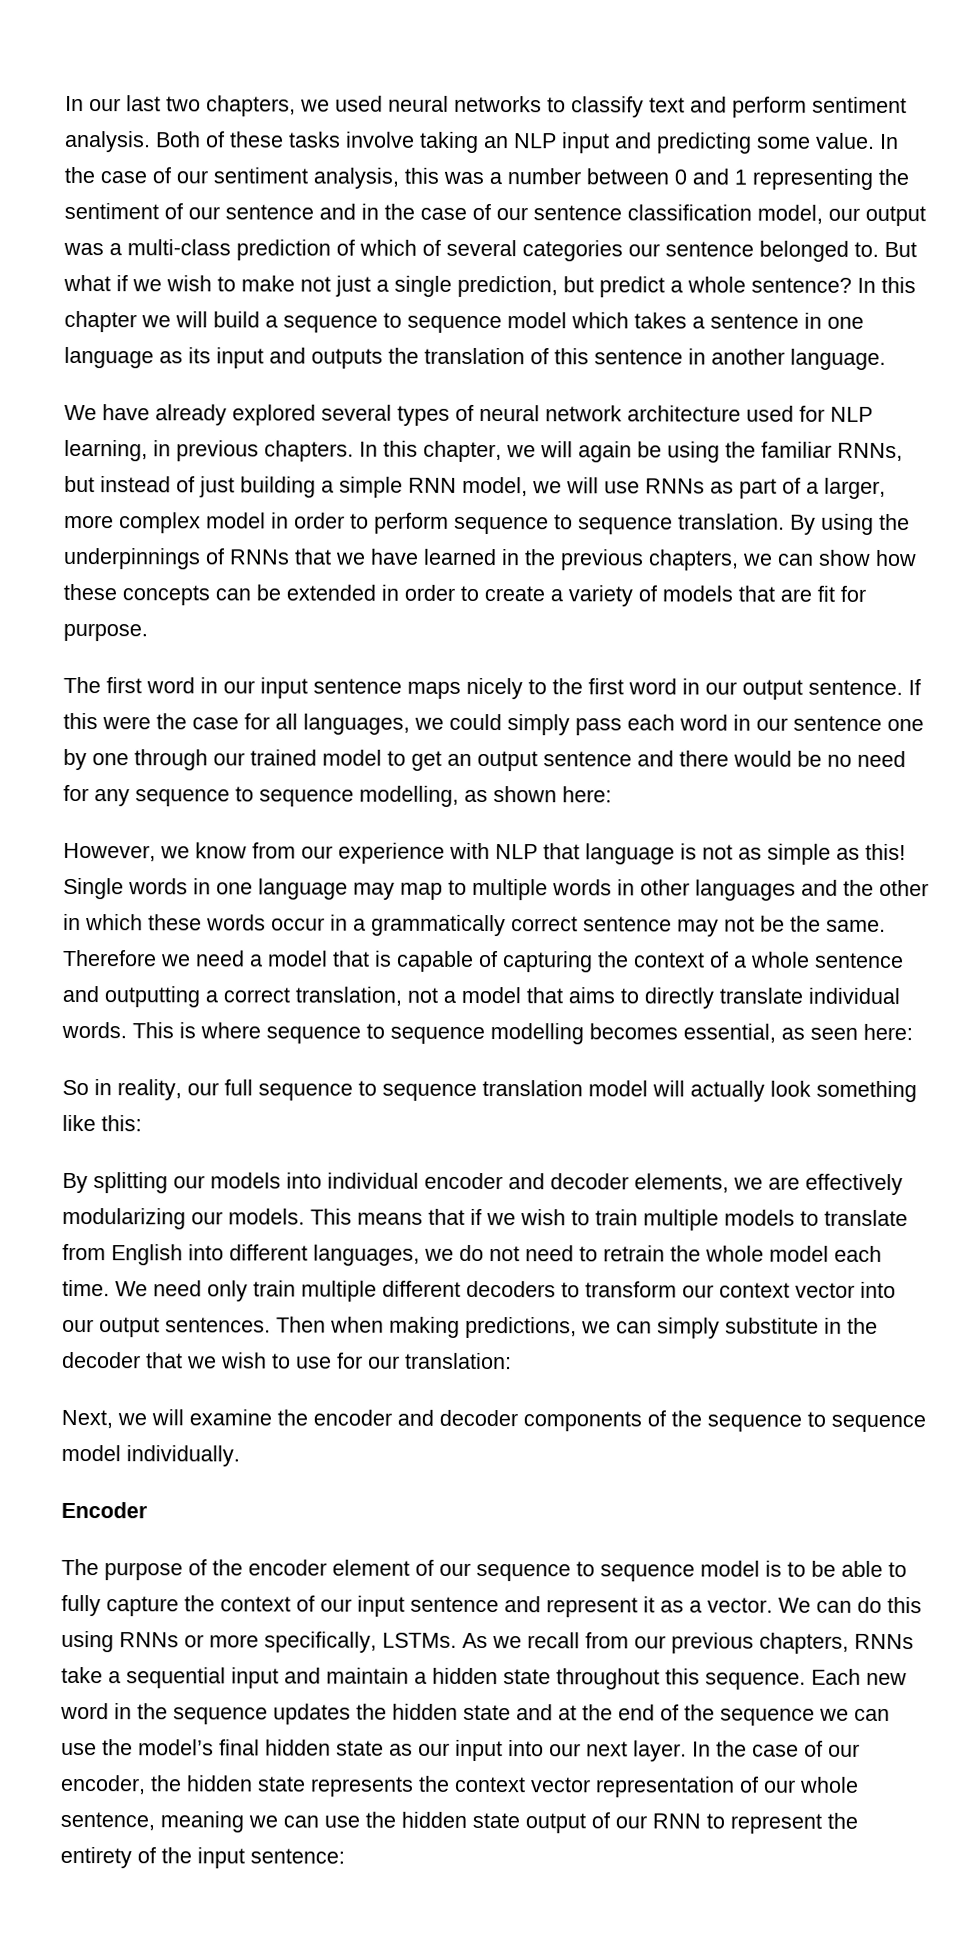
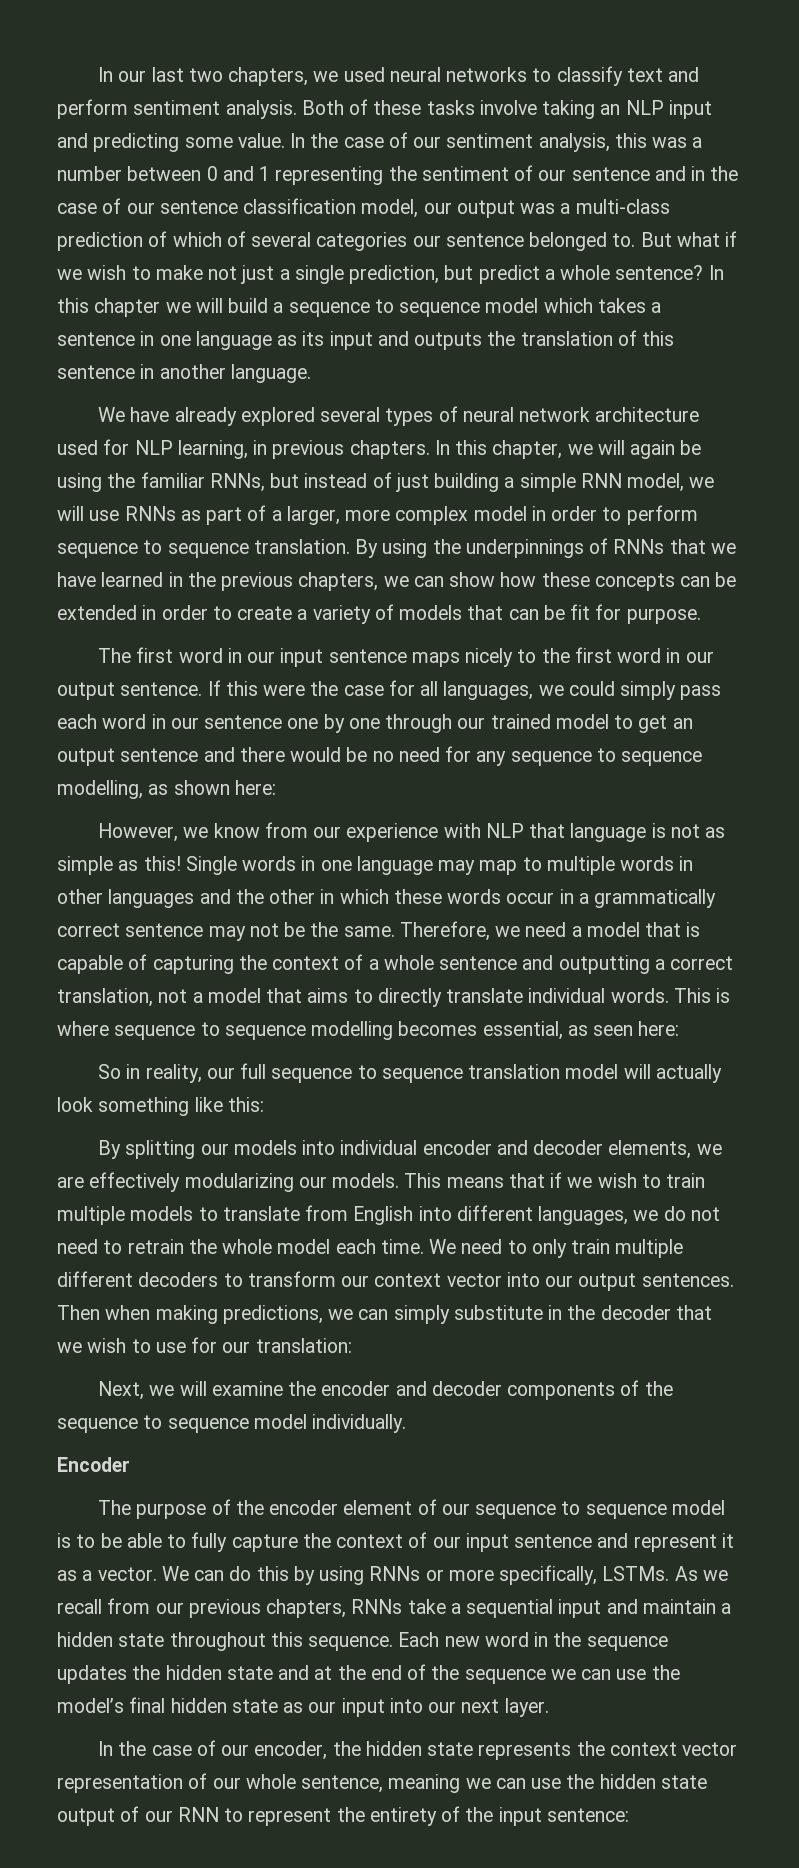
- By using the underpinnings of RNNs that we have learned in the previous chapters, we can show how these concepts can be extended in order to create a variety of models that are fit for purpose.
+ By using the underpinnings of RNNs that we have learned in the previous chapters, we can show how these concepts can be extended in order to create a variety of models that can be fit for purpose.
- Therefore we need a model that is capable of capturing the context of a whole sentence and outputting a correct translation, not a model that aims to directly translate individual words.
+ Therefore, we need a model that is capable of capturing the context of a whole sentence and outputting a correct translation, not a model that aims to directly translate individual words.
- We need only train multiple different decoders to transform our context vector into our output sentences.
+ We need to only train multiple different decoders to transform our context vector into our output sentences.
- We can do this using RNNs or more specifically, LSTMs.
+ We can do this by using RNNs or more specifically, LSTMs.
- Each new word in the sequence updates the hidden state and at the end of the sequence we can use the model’s final hidden state as our input into our next layer. In the case of our encoder, the hidden state represents the context vector representation of our whole sentence, meaning we can use the hidden state output of our RNN to represent the entirety of the input sentence:
+ Each new word in the sequence updates the hidden state and at the end of the sequence we can use the model’s final hidden state as our input into our next layer.
+ In the case of our encoder, the hidden state represents the context vector representation of our whole sentence, meaning we can use the hidden state output of our RNN to represent the entirety of the input sentence:

